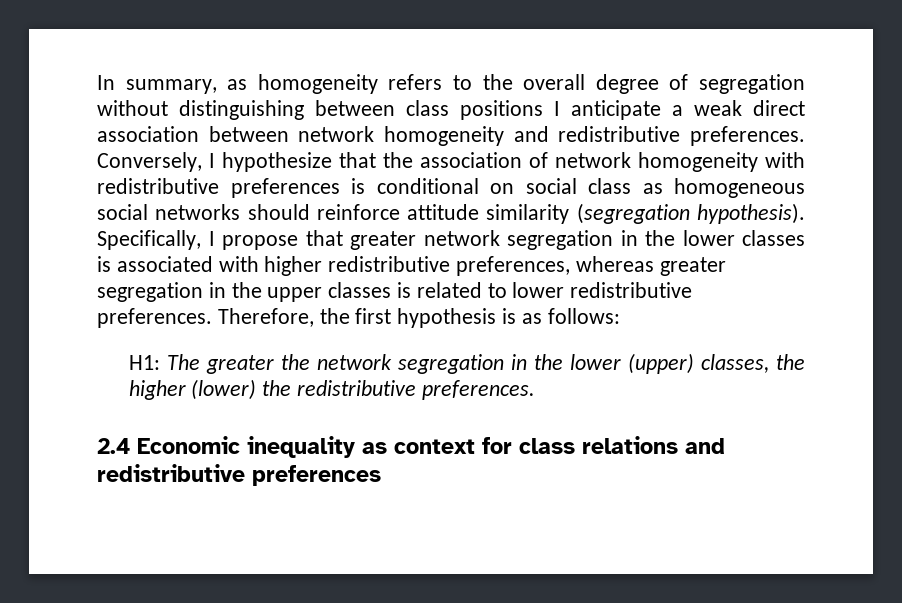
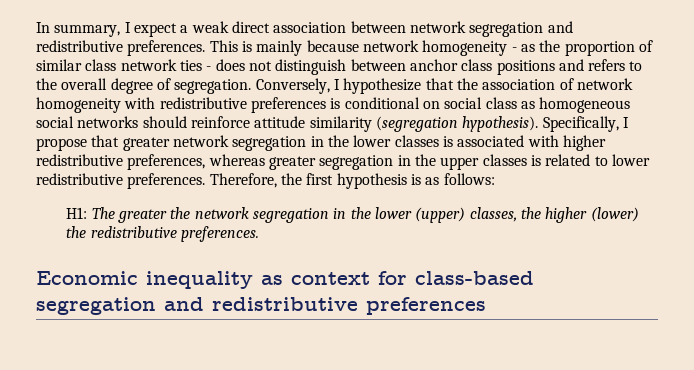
- In summary, as homogeneity refers to the overall degree of segregation without distinguishing between class positions I anticipate a weak direct association between network homogeneity and redistributive preferences.
+ In summary, I expect a weak direct association between network segregation and redistributive preferences. This is mainly because network homogeneity - as the proportion of similar class network ties - does not distinguish between anchor class positions and refers to the overall degree of segregation.
- 2.4 Economic inequality as context for class relations and redistributive preferences
+ Economic inequality as context for class-based segregation and redistributive preferences

